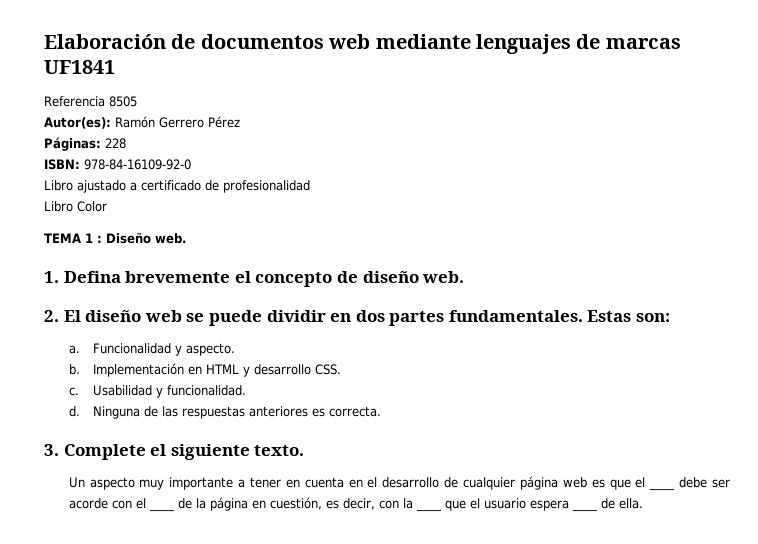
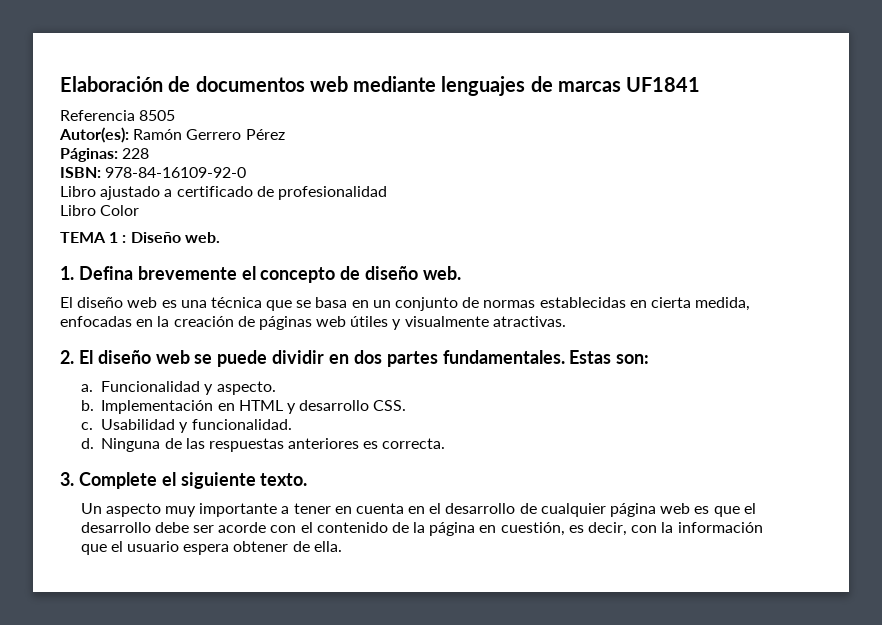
+ El diseño web es una técnica que se basa en un conjunto de normas establecidas en cierta medida, enfocadas en la creación de páginas web útiles y visualmente atractivas.
- Un aspecto muy importante a tener en cuenta en el desarrollo de cualquier página web es que el ____ debe ser acorde con el ____ de la página en cuestión, es decir, con la ____ que el usuario espera ____ de ella.
+ Un aspecto muy importante a tener en cuenta en el desarrollo de cualquier página web es que el desarrollo debe ser acorde con el contenido de la página en cuestión, es decir, con la información que el usuario espera obtener de ella.

